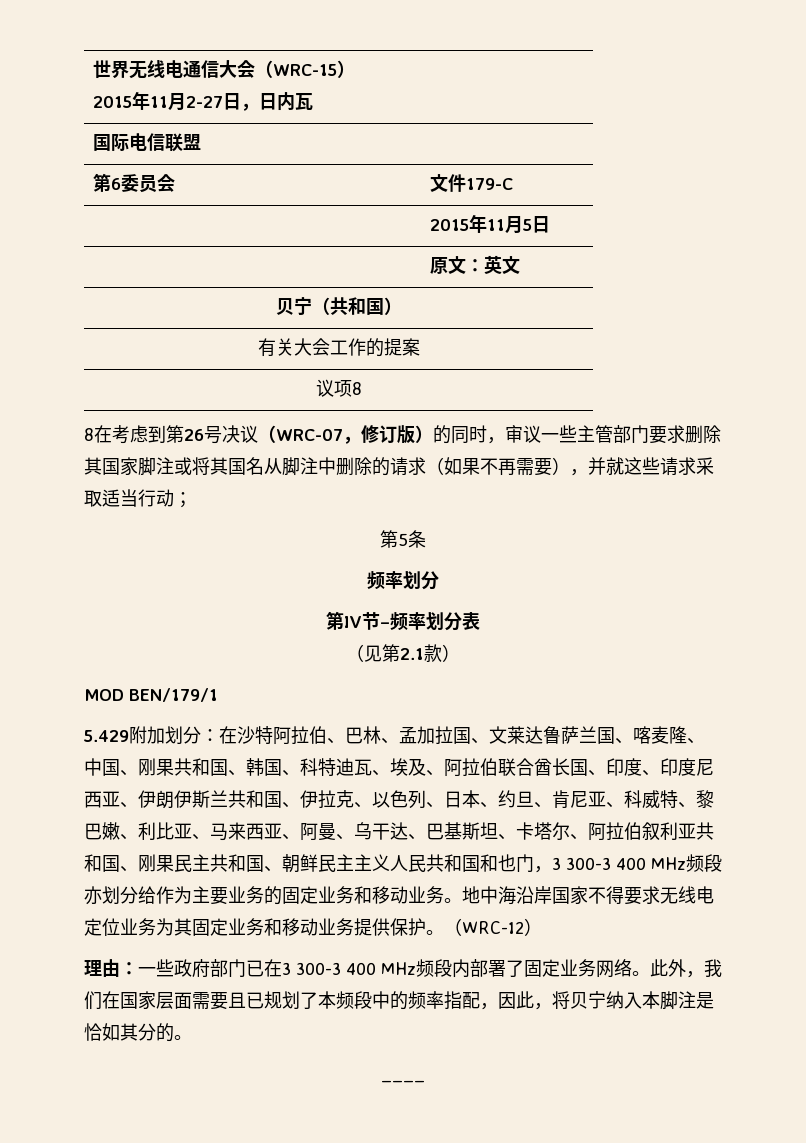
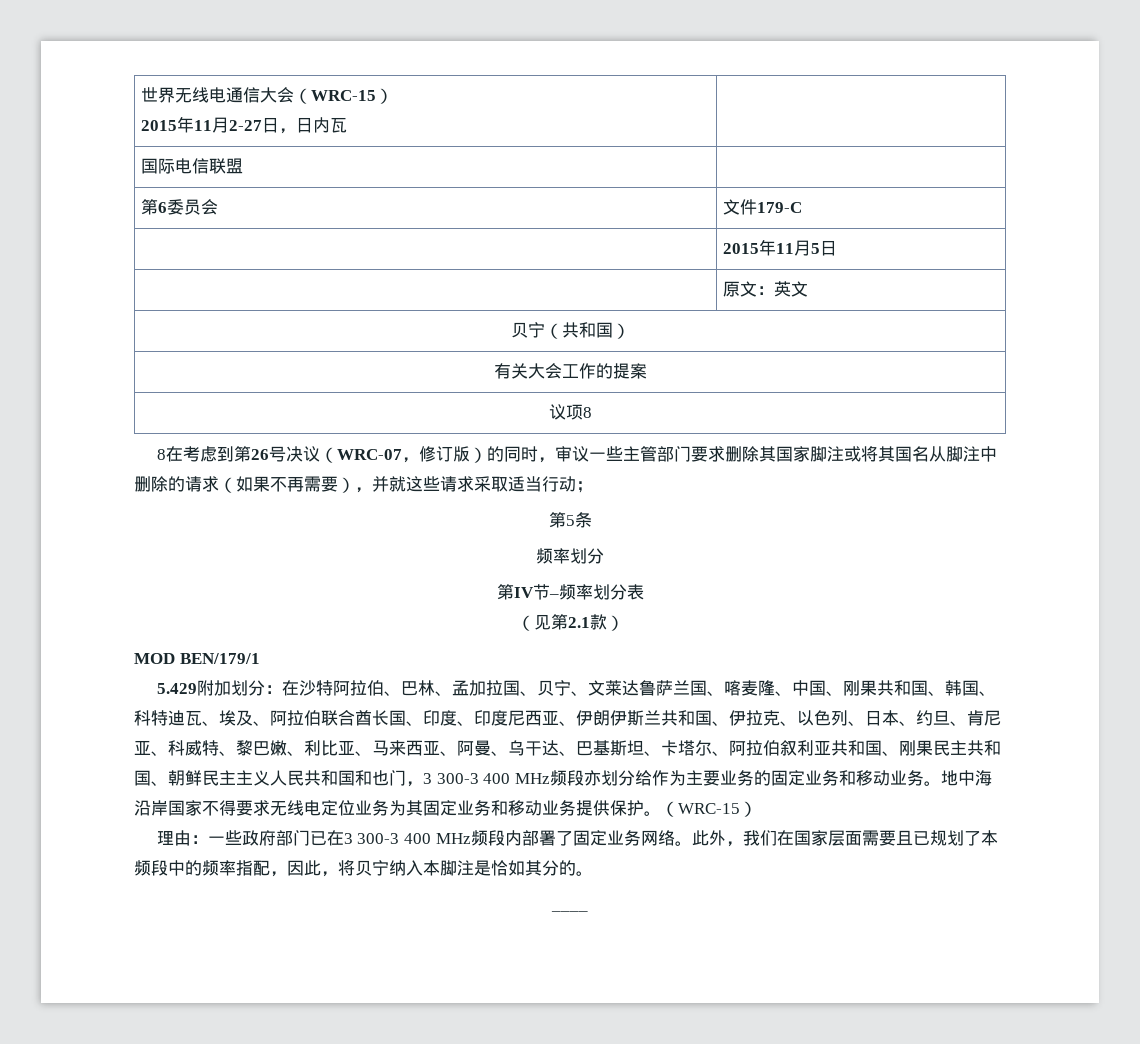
- 在沙特阿拉伯、巴林、孟加拉国、文莱达鲁萨兰国、喀麦隆、中国、刚果共和国、韩国、科特迪瓦、埃及、阿拉伯联合酋长国、印度、印度尼西亚、伊朗伊斯兰共和国、伊拉克、以色列、日本、约旦、肯尼亚、科威特、黎巴嫩、利比亚、马来西亚、阿曼、乌干达、巴基斯坦、卡塔尔、阿拉伯叙利亚共和国、刚果民主共和国、朝鲜民主主义人民共和国和也门，3 300-3 400 MHz频段亦划分给作为主要业务的固定业务和移动业务。
+ 在沙特阿拉伯、巴林、孟加拉国、贝宁、文莱达鲁萨兰国、喀麦隆、中国、刚果共和国、韩国、科特迪瓦、埃及、阿拉伯联合酋长国、印度、印度尼西亚、伊朗伊斯兰共和国、伊拉克、以色列、日本、约旦、肯尼亚、科威特、黎巴嫩、利比亚、马来西亚、阿曼、乌干达、巴基斯坦、卡塔尔、阿拉伯叙利亚共和国、刚果民主共和国、朝鲜民主主义人民共和国和也门，3 300-3 400 MHz频段亦划分给作为主要业务的固定业务和移动业务。
- 地中海沿岸国家不得要求无线电定位业务为其固定业务和移动业务提供保护。（WRC-12）
+ 地中海沿岸国家不得要求无线电定位业务为其固定业务和移动业务提供保护。（WRC-15）

